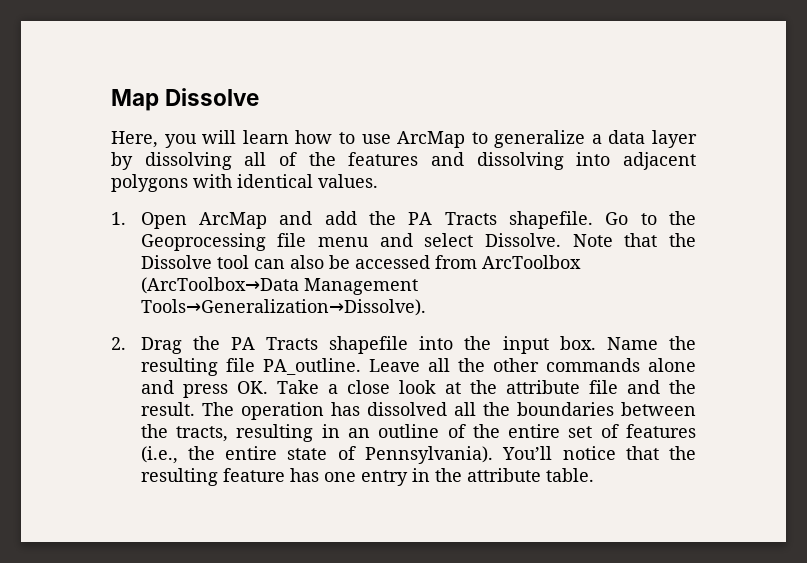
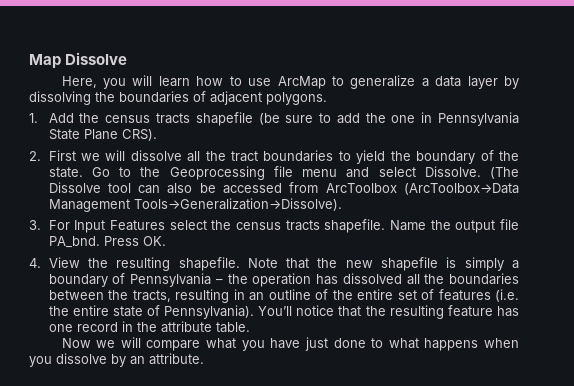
- Here, you will learn how to use ArcMap to generalize a data layer by dissolving all of the features and dissolving into adjacent polygons with identical values.
- 1. Open ArcMap and add the PA Tracts shapefile.
+ Here, you will learn how to use ArcMap to generalize a data layer by dissolving the boundaries of adjacent polygons.
+ 1. Add the census tracts shapefile (be sure to add the one in Pennsylvania State Plane CRS).
+ 2. First we will dissolve all the tract boundaries to yield the boundary of the state.
- Note that the Dissolve tool can also be accessed from ArcToolbox (ArcToolbox→Data Management Tools→Generalization→Dissolve).
+ (The Dissolve tool can also be accessed from ArcToolbox (ArcToolbox→Data Management Tools→Generalization→Dissolve).
- 2. Drag the PA Tracts shapefile into the input box. Name the resulting file PA_outline. Leave all the other commands alone and press OK. Take a close look at the attribute file and the result. The operation has dissolved all the boundaries between the tracts, resulting in an outline of the entire set of features (i.e., the entire state of Pennsylvania).
+ 3. For Input Features select the census tracts shapefile. Name the output file PA_bnd. Press OK.
+ 4. View the resulting shapefile. Note that the new shapefile is simply a boundary of Pennsylvania – the operation has dissolved all the boundaries between the tracts, resulting in an outline of the entire set of features (i.e. the entire state of Pennsylvania).
- You’ll notice that the resulting feature has one entry in the attribute table.
+ You’ll notice that the resulting feature has one record in the attribute table.
+ Now we will compare what you have just done to what happens when you dissolve by an attribute.

